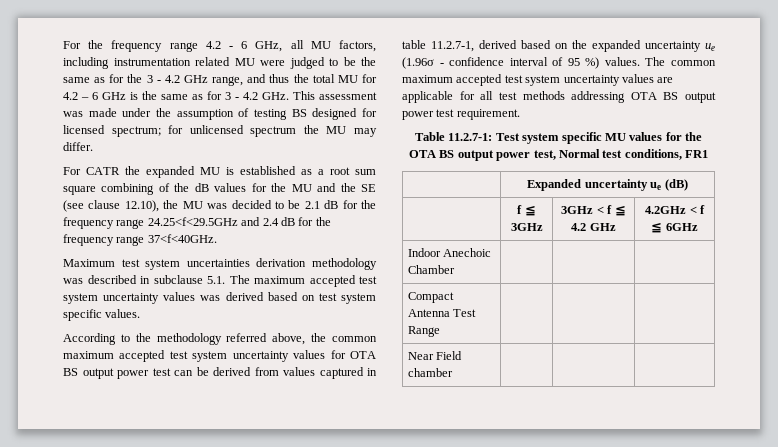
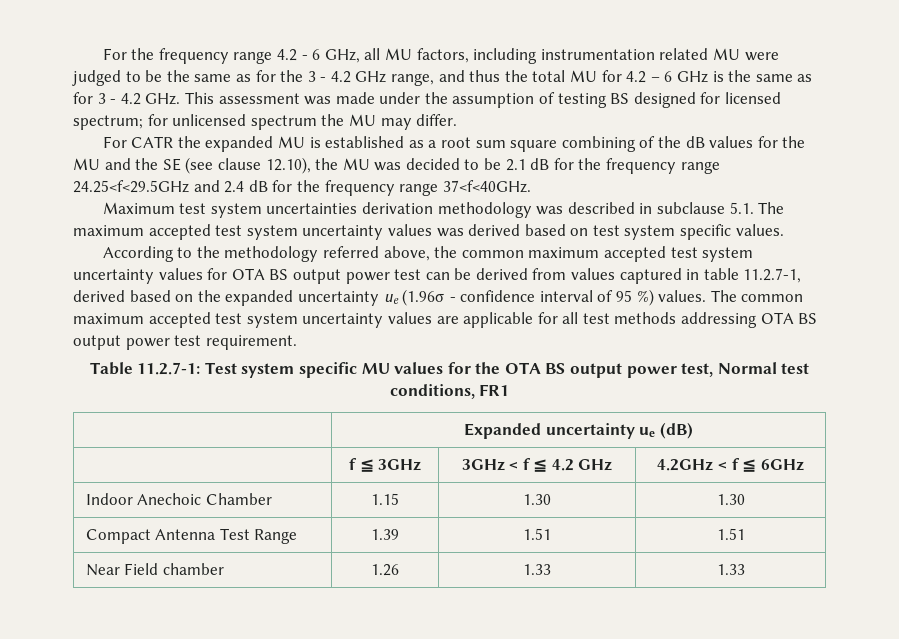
- Indoor Anechoic Chamber | | |
+ Indoor Anechoic Chamber | 1.15 | 1.30 | 1.30
- Compact Antenna Test Range | | |
+ Compact Antenna Test Range | 1.39 | 1.51 | 1.51
- Near Field chamber | | |
+ Near Field chamber | 1.26 | 1.33 | 1.33

